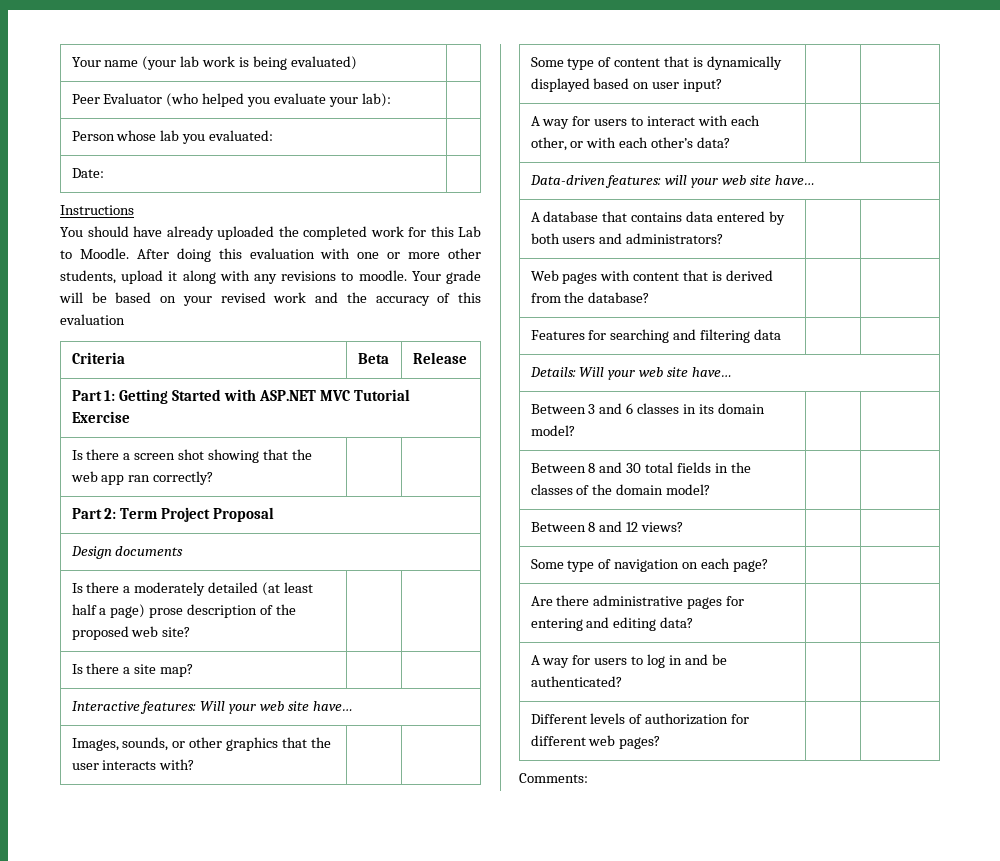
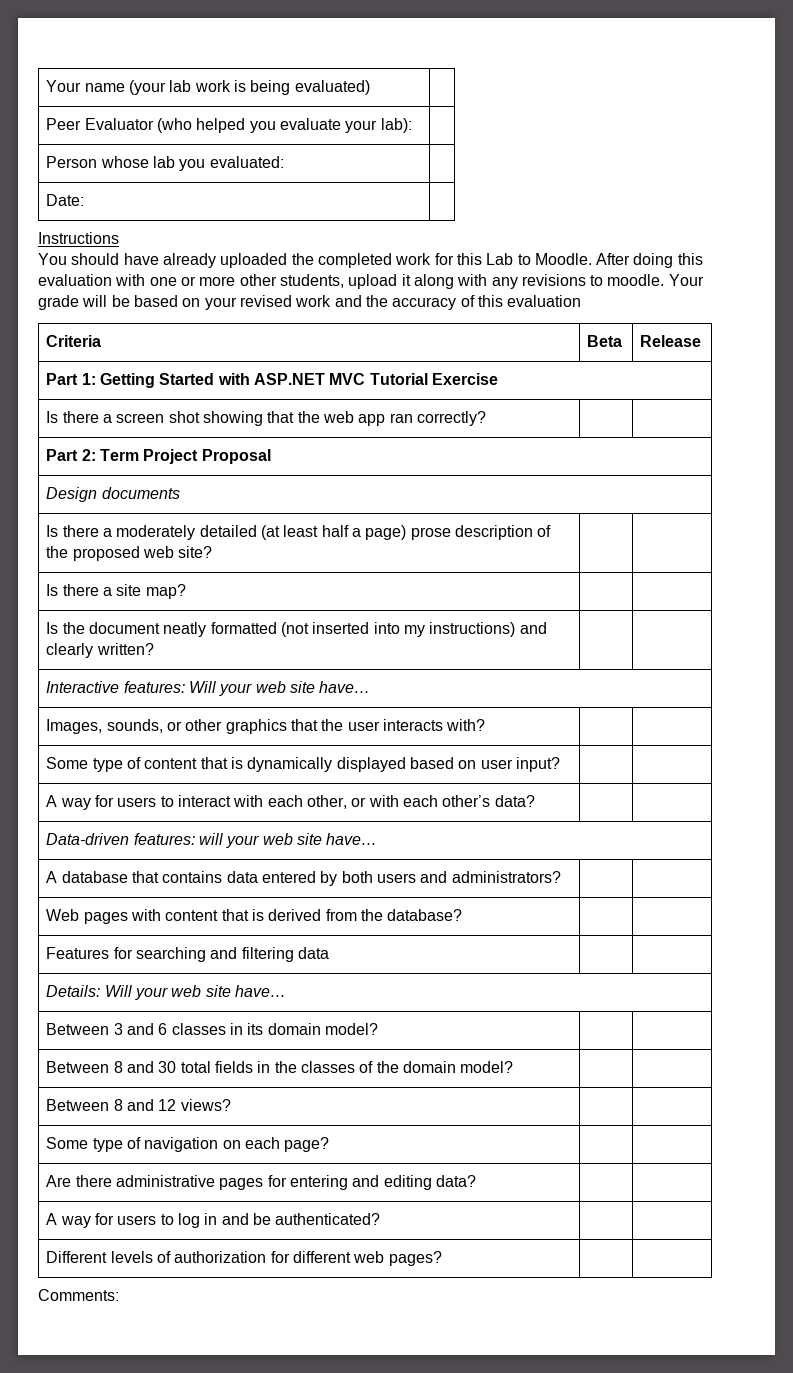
+ Is the document neatly formatted (not inserted into my instructions) and clearly written? | |

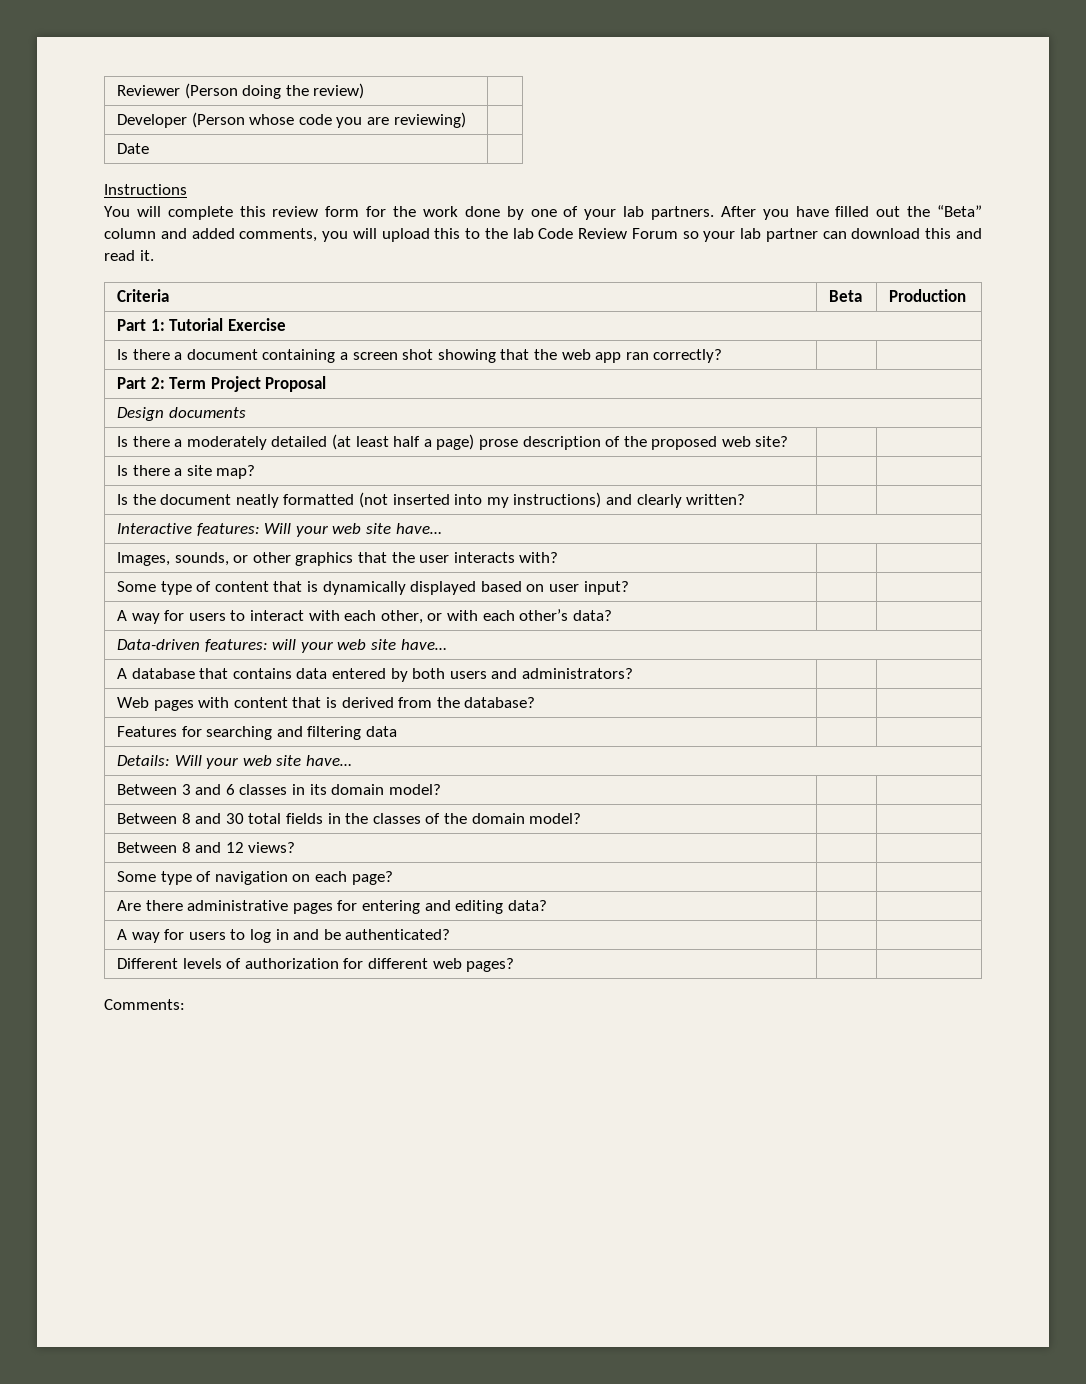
- Your name (your lab work is being evaluated) |
- Peer Evaluator (who helped you evaluate your lab): |
- Person whose lab you evaluated: |
- Date: |
+ Reviewer (Person doing the review) |
+ Developer (Person whose code you are reviewing) |
+ Date |
  Instructions
- You should have already uploaded the completed work for this Lab to Moodle. After doing this evaluation with one or more other students, upload it along with any revisions to moodle. Your grade will be based on your revised work and the accuracy of this evaluation
+ You will complete this review form for the work done by one of your lab partners. After you have filled out the “Beta” column and added comments, you will upload this to the lab Code Review Forum so your lab partner can download this and read it.
- Criteria | Beta | Release
+ Criteria | Beta | Production
- Part 1: Getting Started with ASP.NET MVC Tutorial Exercise
+ Part 1: Tutorial Exercise
- Is there a screen shot showing that the web app ran correctly? | |
+ Is there a document containing a screen shot showing that the web app ran correctly? | |

